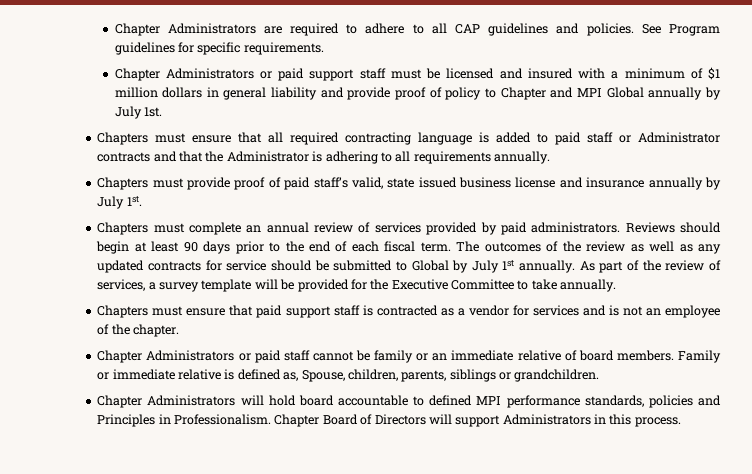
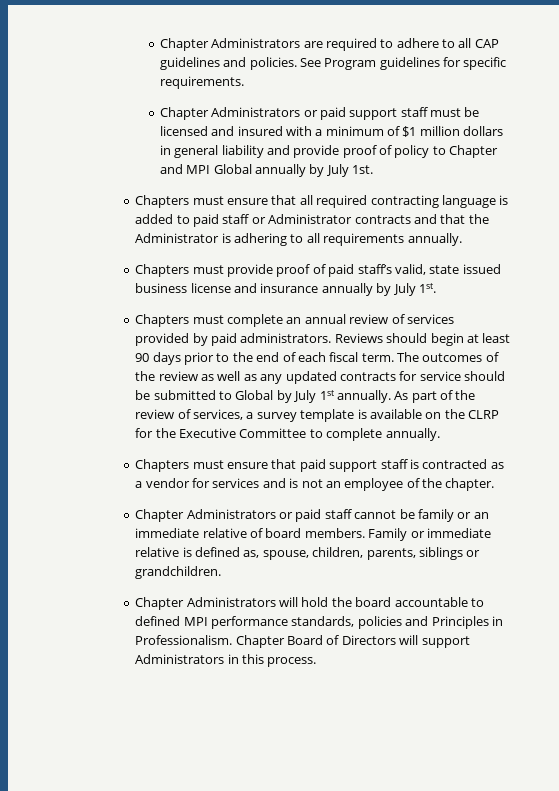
- As part of the review of services, a survey template will be provided for the Executive Committee to take annually.
+ As part of the review of services, a survey template is available on the CLRP for the Executive Committee to complete annually.
- Family or immediate relative is defined as, Spouse, children, parents, siblings or grandchildren.
+ Family or immediate relative is defined as, spouse, children, parents, siblings or grandchildren.
- Chapter Administrators will hold board accountable to defined MPI performance standards, policies and Principles in Professionalism.
+ Chapter Administrators will hold the board accountable to defined MPI performance standards, policies and Principles in Professionalism.

